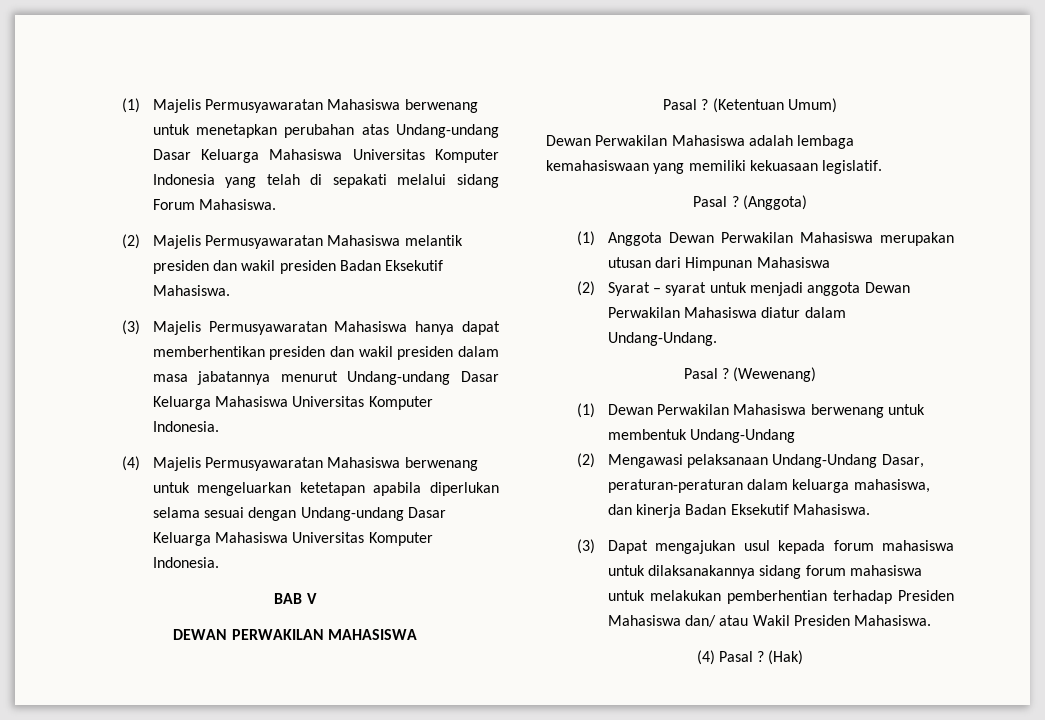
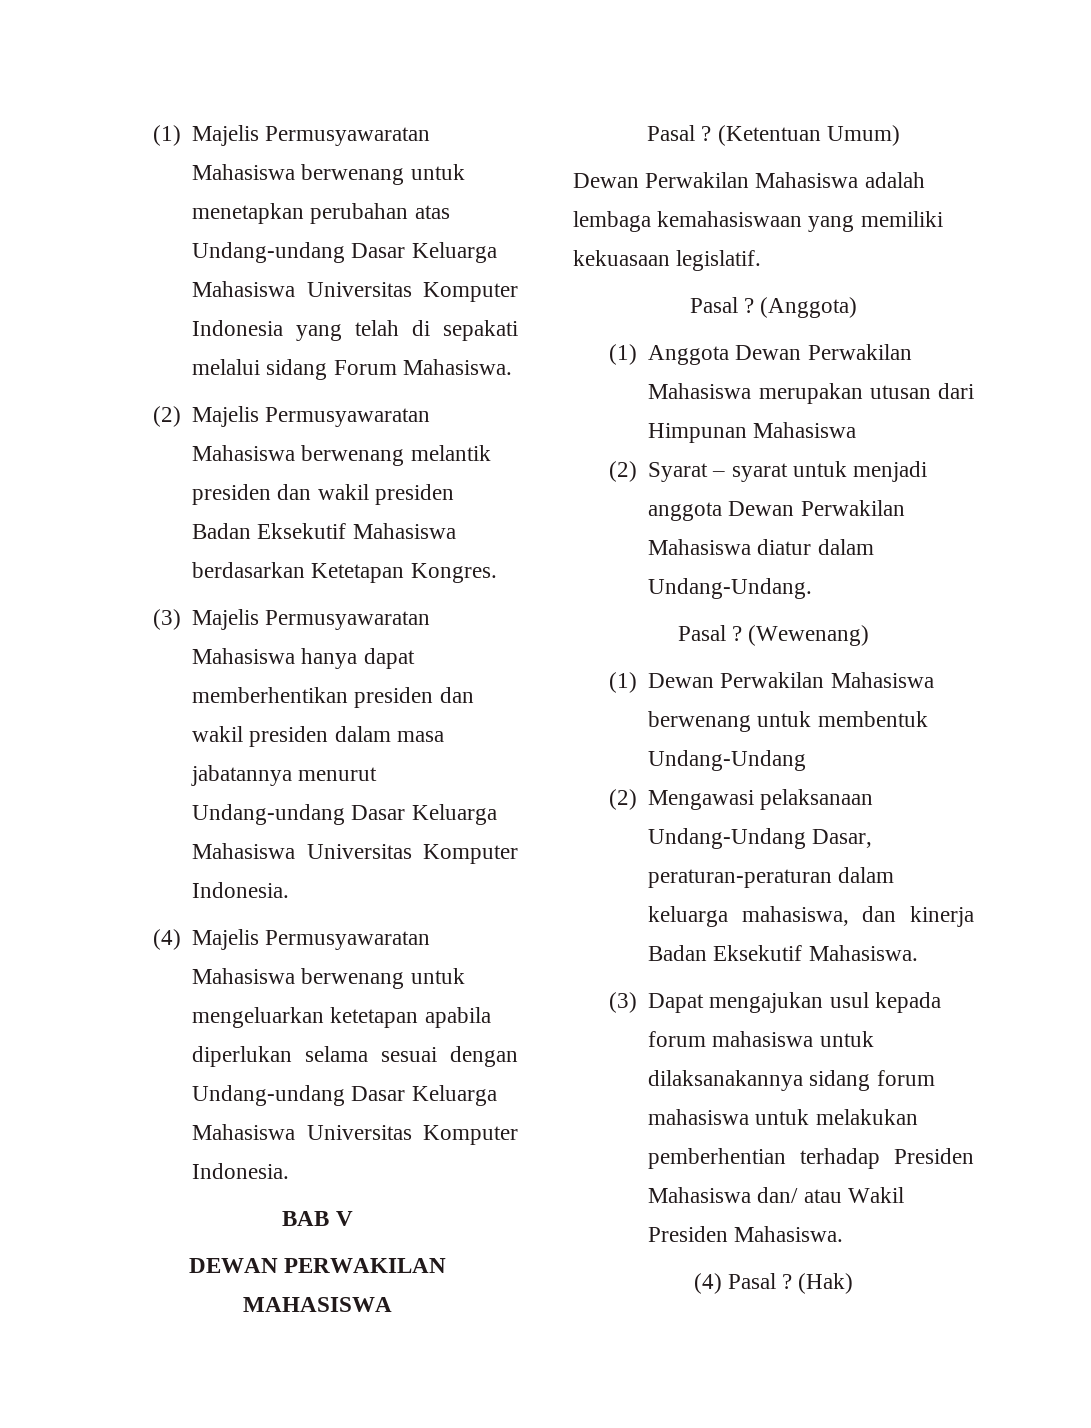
- (2) Majelis Permusyawaratan Mahasiswa melantik presiden dan wakil presiden Badan Eksekutif Mahasiswa.
+ (2) Majelis Permusyawaratan Mahasiswa berwenang melantik presiden dan wakil presiden Badan Eksekutif Mahasiswa berdasarkan Ketetapan Kongres.

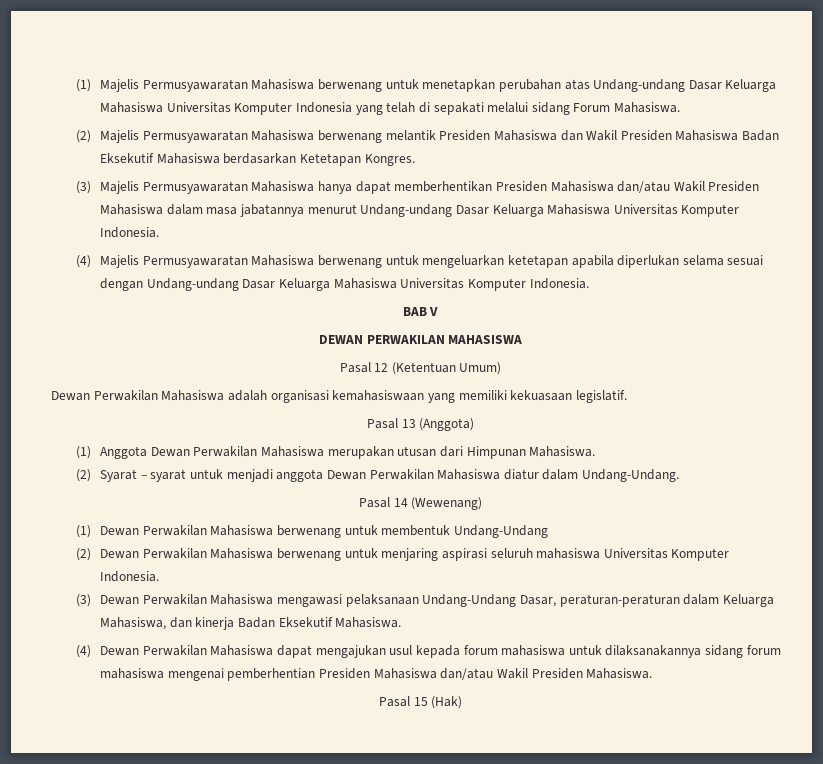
- (2) Majelis Permusyawaratan Mahasiswa berwenang melantik presiden dan wakil presiden Badan Eksekutif Mahasiswa berdasarkan Ketetapan Kongres.
+ (2) Majelis Permusyawaratan Mahasiswa berwenang melantik Presiden Mahasiswa dan Wakil Presiden Mahasiswa Badan Eksekutif Mahasiswa berdasarkan Ketetapan Kongres.
- (3) Majelis Permusyawaratan Mahasiswa hanya dapat memberhentikan presiden dan wakil presiden dalam masa jabatannya menurut Undang-undang Dasar Keluarga Mahasiswa Universitas Komputer Indonesia.
+ (3) Majelis Permusyawaratan Mahasiswa hanya dapat memberhentikan Presiden Mahasiswa dan/atau Wakil Presiden Mahasiswa dalam masa jabatannya menurut Undang-undang Dasar Keluarga Mahasiswa Universitas Komputer Indonesia.
- Pasal ? (Ketentuan Umum)
+ Pasal 12 (Ketentuan Umum)
- Dewan Perwakilan Mahasiswa adalah lembaga kemahasiswaan yang memiliki kekuasaan legislatif.
+ Dewan Perwakilan Mahasiswa adalah organisasi kemahasiswaan yang memiliki kekuasaan legislatif.
- Pasal ? (Anggota)
+ Pasal 13 (Anggota)
- (1) Anggota Dewan Perwakilan Mahasiswa merupakan utusan dari Himpunan Mahasiswa
+ (1) Anggota Dewan Perwakilan Mahasiswa merupakan utusan dari Himpunan Mahasiswa.
- Pasal ? (Wewenang)
+ Pasal 14 (Wewenang)
- (2) Mengawasi pelaksanaan Undang-Undang Dasar, peraturan-peraturan dalam keluarga mahasiswa, dan kinerja Badan Eksekutif Mahasiswa.
+ (2) Dewan Perwakilan Mahasiswa berwenang untuk menjaring aspirasi seluruh mahasiswa Universitas Komputer Indonesia.
+ (3) Dewan Perwakilan Mahasiswa mengawasi pelaksanaan Undang-Undang Dasar, peraturan-peraturan dalam Keluarga Mahasiswa, dan kinerja Badan Eksekutif Mahasiswa.
- (3) Dapat mengajukan usul kepada forum mahasiswa untuk dilaksanakannya sidang forum mahasiswa untuk melakukan pemberhentian terhadap Presiden Mahasiswa dan/ atau Wakil Presiden Mahasiswa.
+ (4) Dewan Perwakilan Mahasiswa dapat mengajukan usul kepada forum mahasiswa untuk dilaksanakannya sidang forum mahasiswa mengenai pemberhentian Presiden Mahasiswa dan/atau Wakil Presiden Mahasiswa.
- (4) Pasal ? (Hak)
+ Pasal 15 (Hak)

